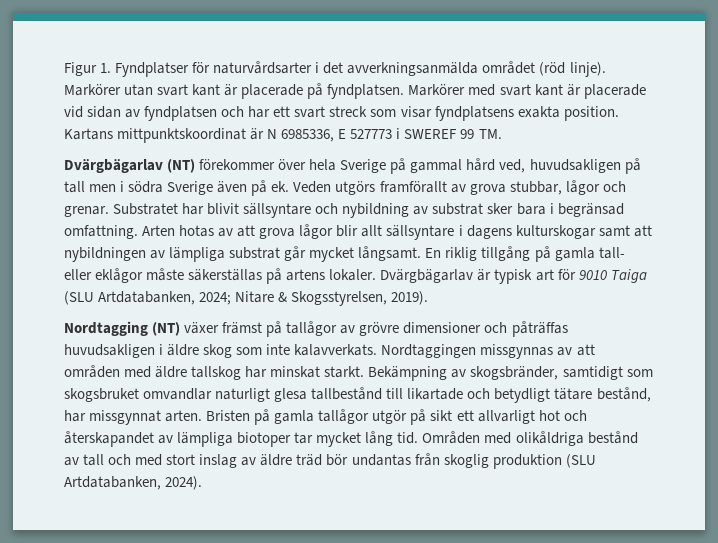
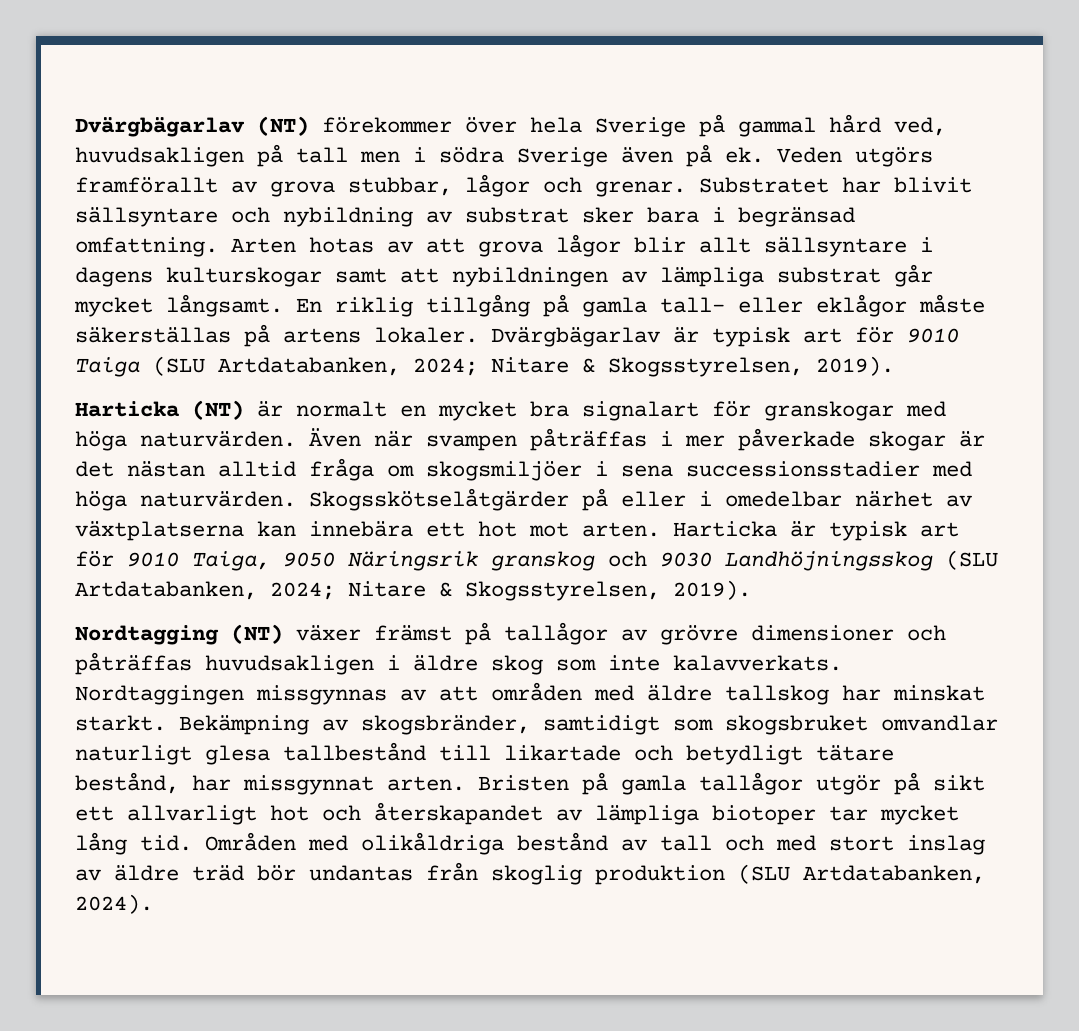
- Figur 1. Fyndplatser för naturvårdsarter i det avverkningsanmälda området (röd linje). Markörer utan svart kant är placerade på fyndplatsen. Markörer med svart kant är placerade vid sidan av fyndplatsen och har ett svart streck som visar fyndplatsens exakta position. Kartans mittpunktskoordinat är N 6985336, E 527773 i SWEREF 99 TM.
+ Harticka (NT) är normalt en mycket bra signalart för granskogar med höga naturvärden. Även när svampen påträffas i mer påverkade skogar är det nästan alltid fråga om skogsmiljöer i sena successionsstadier med höga naturvärden. Skogsskötselåtgärder på eller i omedelbar närhet av växtplatserna kan innebära ett hot mot arten. Harticka är typisk art för 9010 Taiga, 9050 Näringsrik granskog och 9030 Landhöjningsskog (SLU Artdatabanken, 2024; Nitare & Skogsstyrelsen, 2019).

